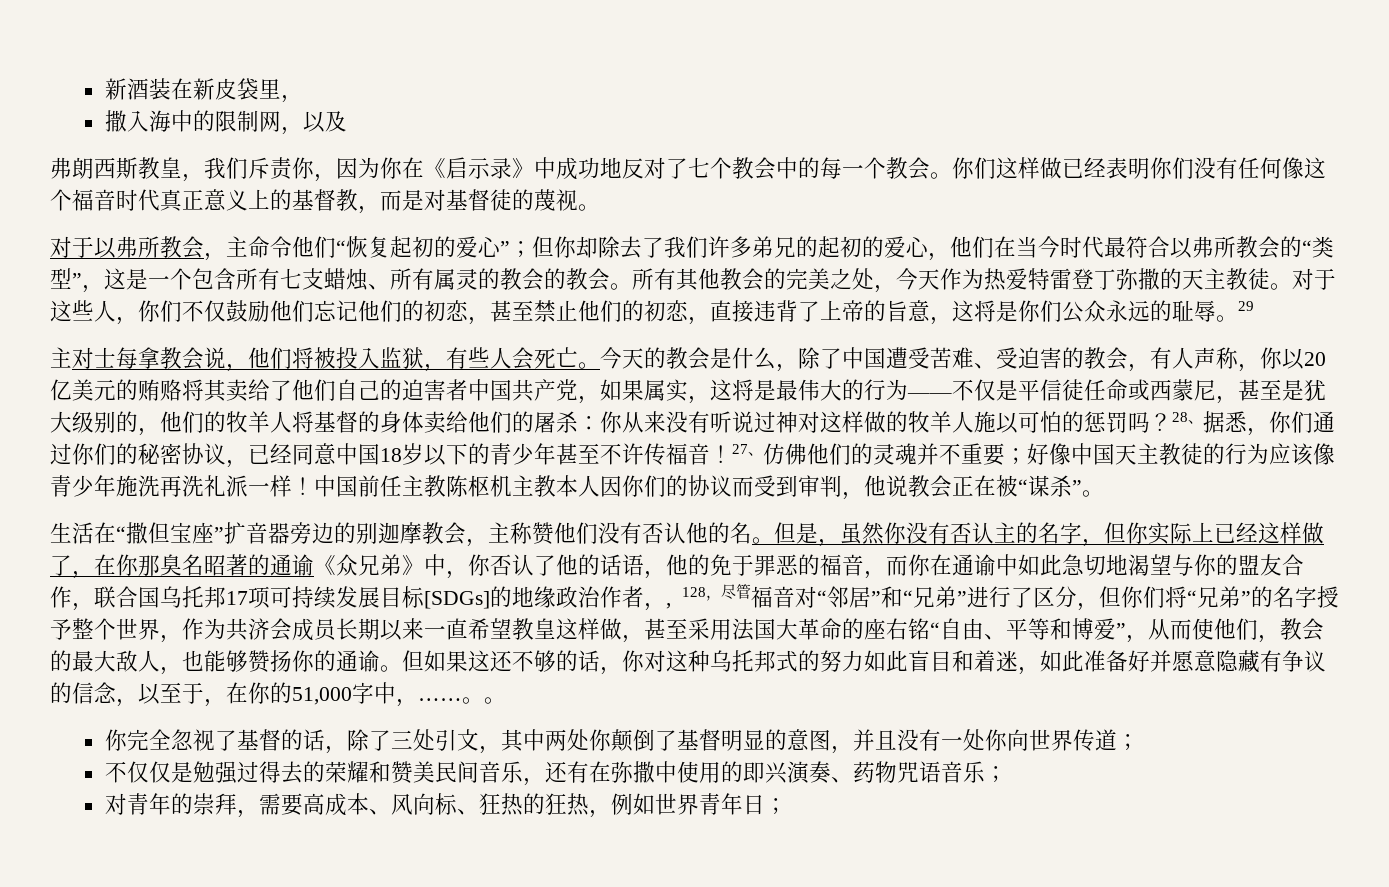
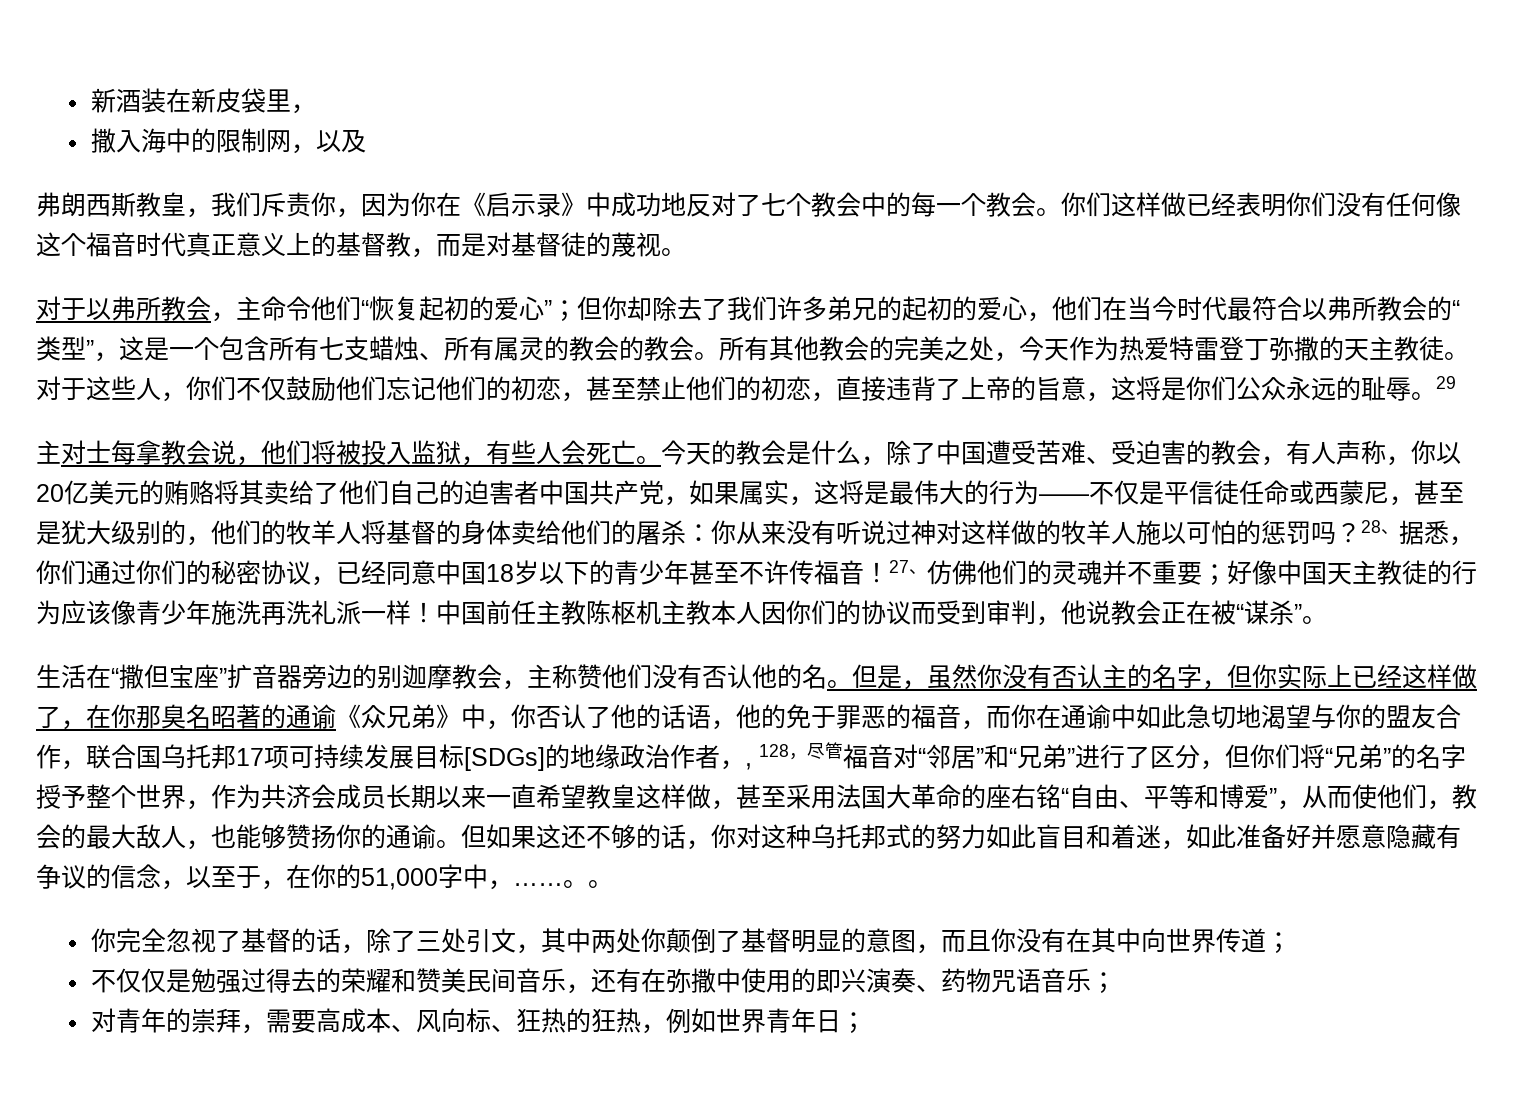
- 你完全忽视了基督的话，除了三处引文，其中两处你颠倒了基督明显的意图，并且没有一处你向世界传道；
+ 你完全忽视了基督的话，除了三处引文，其中两处你颠倒了基督明显的意图，而且你没有在其中向世界传道；

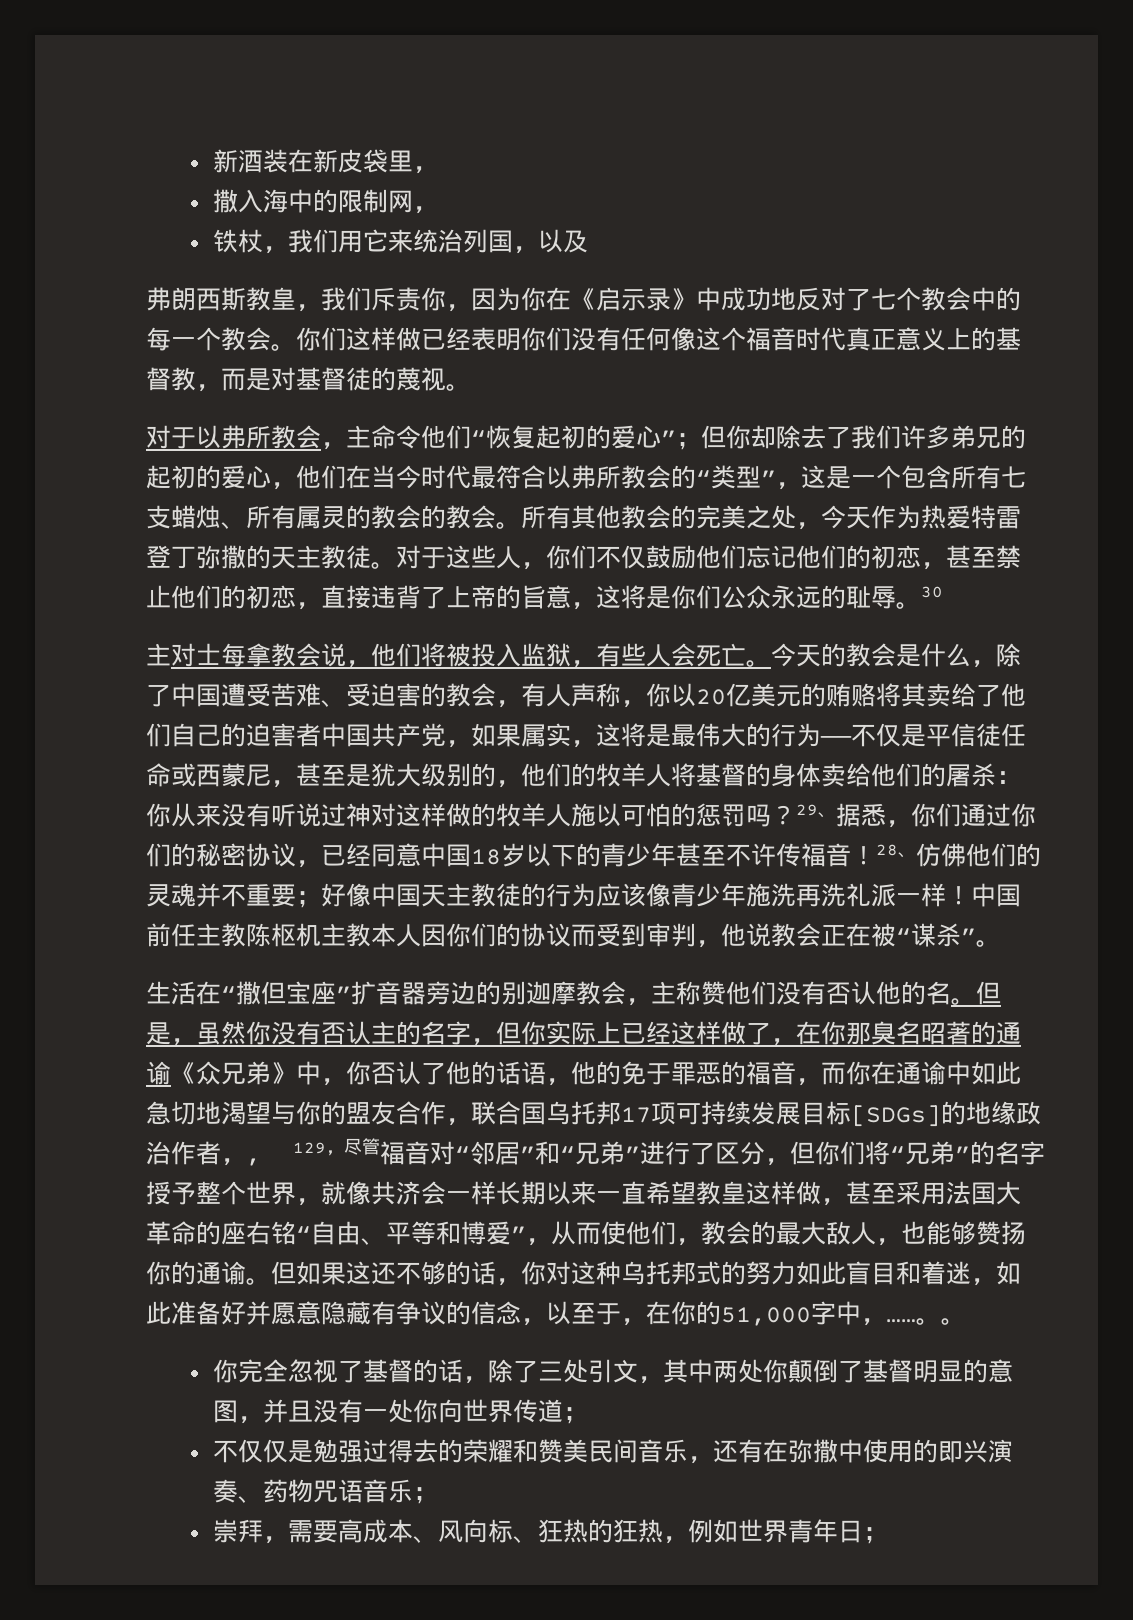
- 撒入海中的限制网，以及
+ 撒入海中的限制网，
+ 铁杖，我们用它来统治列国，以及
- 29
+ 30
- 28、据悉，你们通过你们的秘密协议，已经同意中国18岁以下的青少年甚至不许传福音！
+ 29、据悉，你们通过你们的秘密协议，已经同意中国18岁以下的青少年甚至不许传福音！
- 27、仿佛他们的灵魂并不重要；好像中国天主教徒的行为应该像青少年施洗再洗礼派一样！
+ 28、仿佛他们的灵魂并不重要；好像中国天主教徒的行为应该像青少年施洗再洗礼派一样！
- 但是，虽然你没有否认主的名字，但你实际上已经这样做了，在你那臭名昭著的通谕《众兄弟》中，你否认了他的话语，他的免于罪恶的福音，而你在通谕中如此急切地渴望与你的盟友合作，联合国乌托邦17项可持续发展目标[SDGs]的地缘政治作者，, 128，尽管福音对“邻居”和“兄弟”进行了区分，但你们将“兄弟”的名字授予整个世界，作为共济会成员长期以来一直希望教皇这样做，甚至采用法国大革命的座右铭“自由、平等和博爱”，从而使他们，教会的最大敌人，也能够赞扬你的通谕。
+ 但是，虽然你没有否认主的名字，但你实际上已经这样做了，在你那臭名昭著的通谕《众兄弟》中，你否认了他的话语，他的免于罪恶的福音，而你在通谕中如此急切地渴望与你的盟友合作，联合国乌托邦17项可持续发展目标[SDGs]的地缘政治作者，, 129，尽管福音对“邻居”和“兄弟”进行了区分，但你们将“兄弟”的名字授予整个世界，就像共济会一样长期以来一直希望教皇这样做，甚至采用法国大革命的座右铭“自由、平等和博爱”，从而使他们，教会的最大敌人，也能够赞扬你的通谕。
- 你完全忽视了基督的话，除了三处引文，其中两处你颠倒了基督明显的意图，而且你没有在其中向世界传道；
+ 你完全忽视了基督的话，除了三处引文，其中两处你颠倒了基督明显的意图，并且没有一处你向世界传道；
- 对青年的崇拜，需要高成本、风向标、狂热的狂热，例如世界青年日；
+ 崇拜，需要高成本、风向标、狂热的狂热，例如世界青年日；

